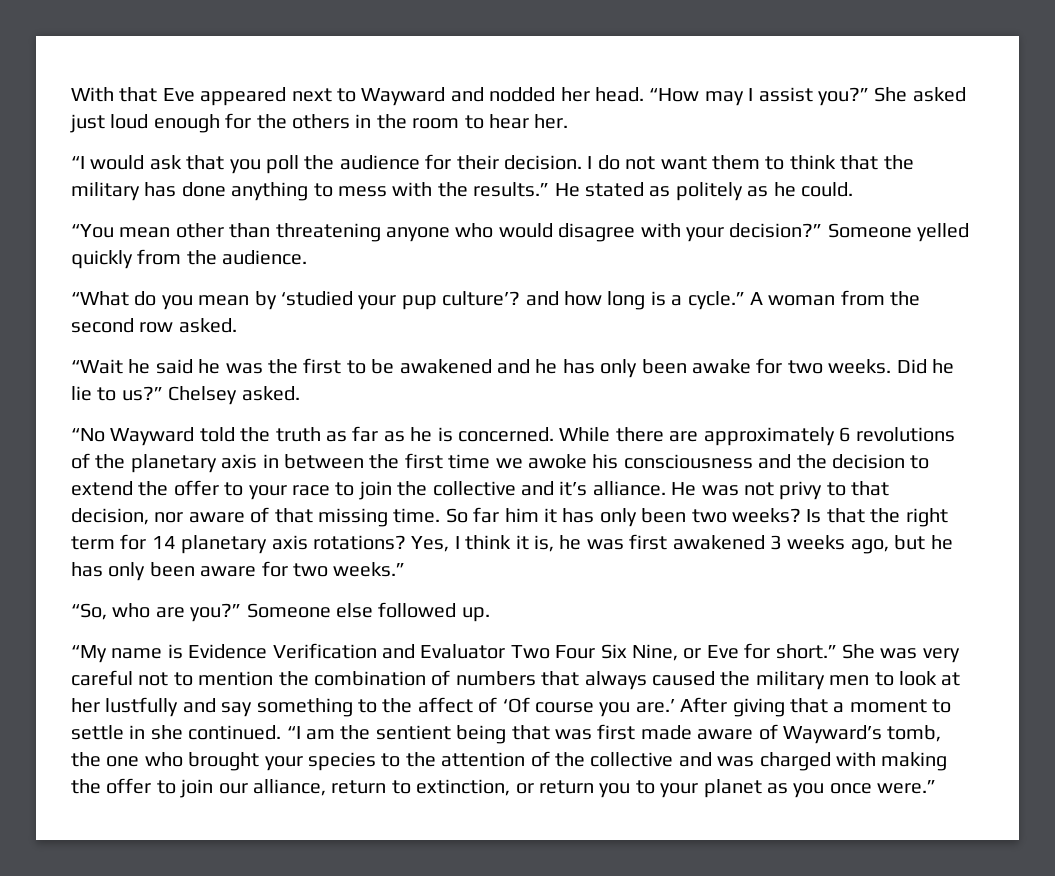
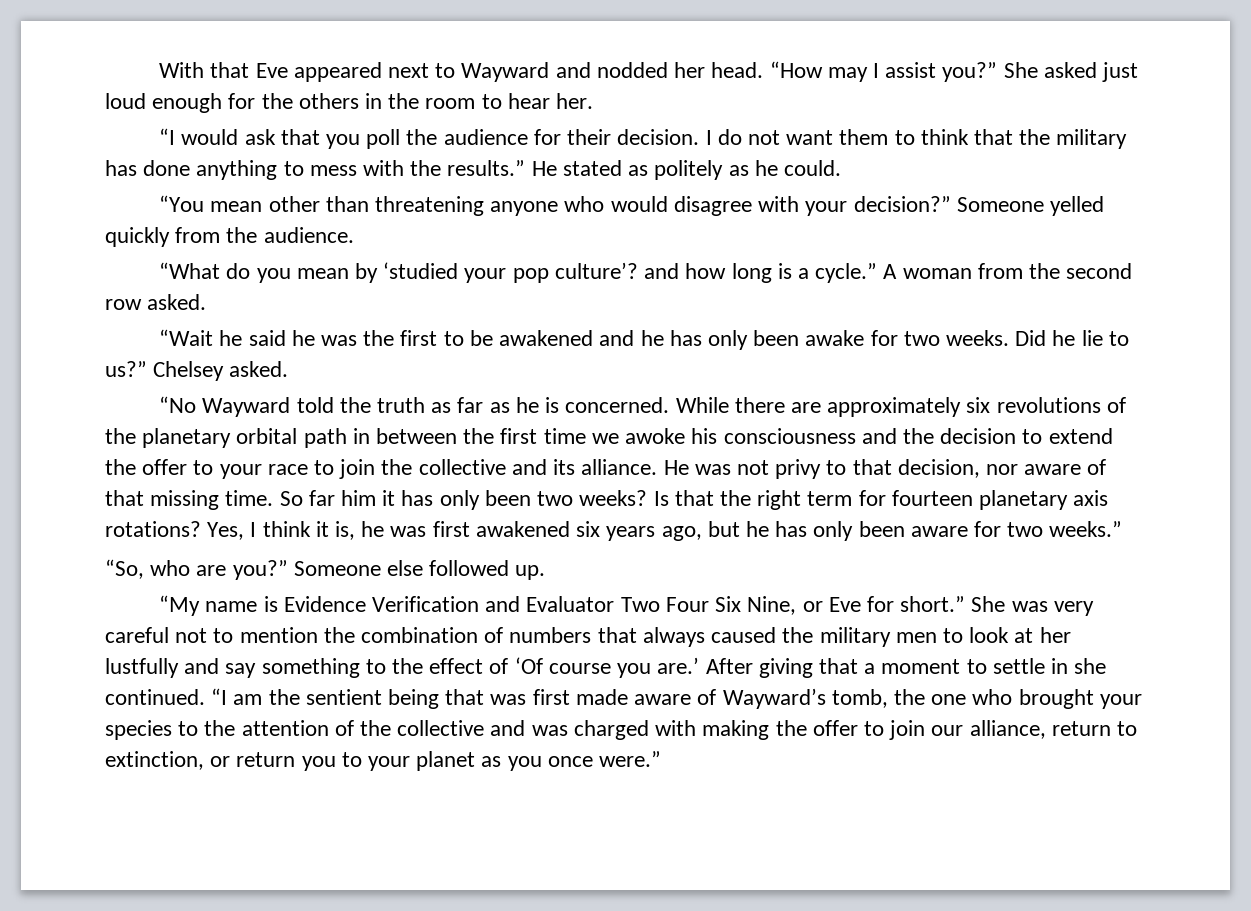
- “What do you mean by ‘studied your pup culture’? and how long is a cycle.”
+ “What do you mean by ‘studied your pop culture’? and how long is a cycle.”
- While there are approximately 6 revolutions of the planetary axis in between the first time we awoke his consciousness and the decision to extend the offer to your race to join the collective and it’s alliance.
+ While there are approximately six revolutions of the planetary orbital path in between the first time we awoke his consciousness and the decision to extend the offer to your race to join the collective and its alliance.
- Is that the right term for 14 planetary axis rotations?
+ Is that the right term for fourteen planetary axis rotations?
- Yes, I think it is, he was first awakened 3 weeks ago, but he has only been aware for two weeks.”
+ Yes, I think it is, he was first awakened six years ago, but he has only been aware for two weeks.”
- She was very careful not to mention the combination of numbers that always caused the military men to look at her lustfully and say something to the affect of ‘Of course you are.’
+ She was very careful not to mention the combination of numbers that always caused the military men to look at her lustfully and say something to the effect of ‘Of course you are.’

